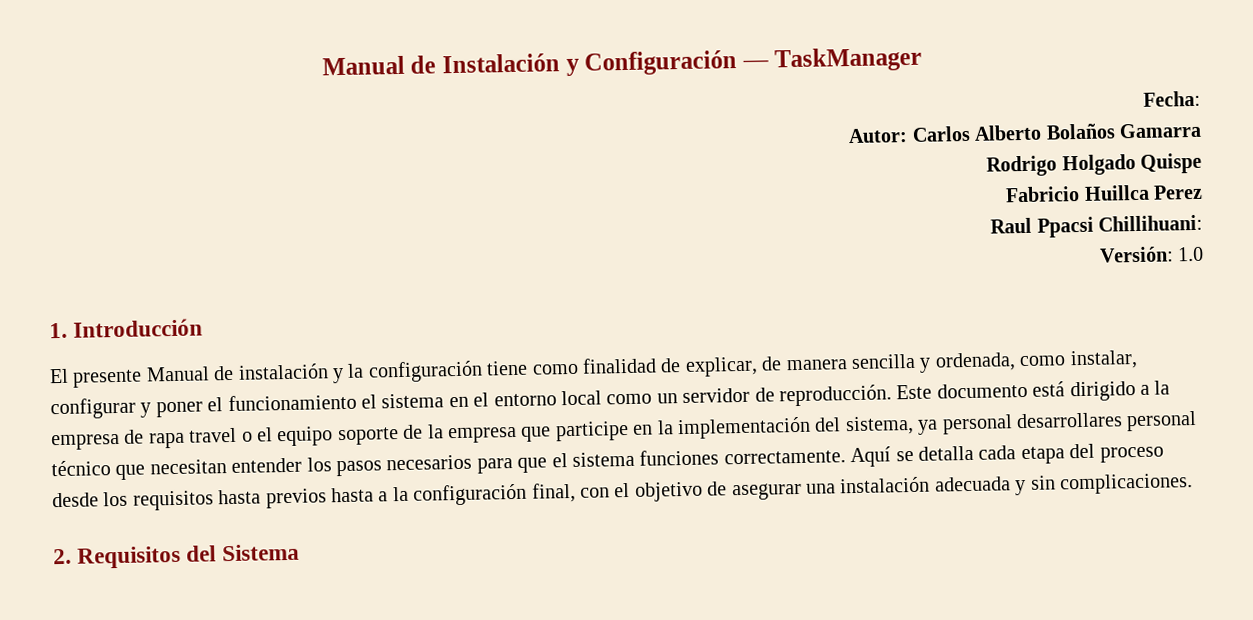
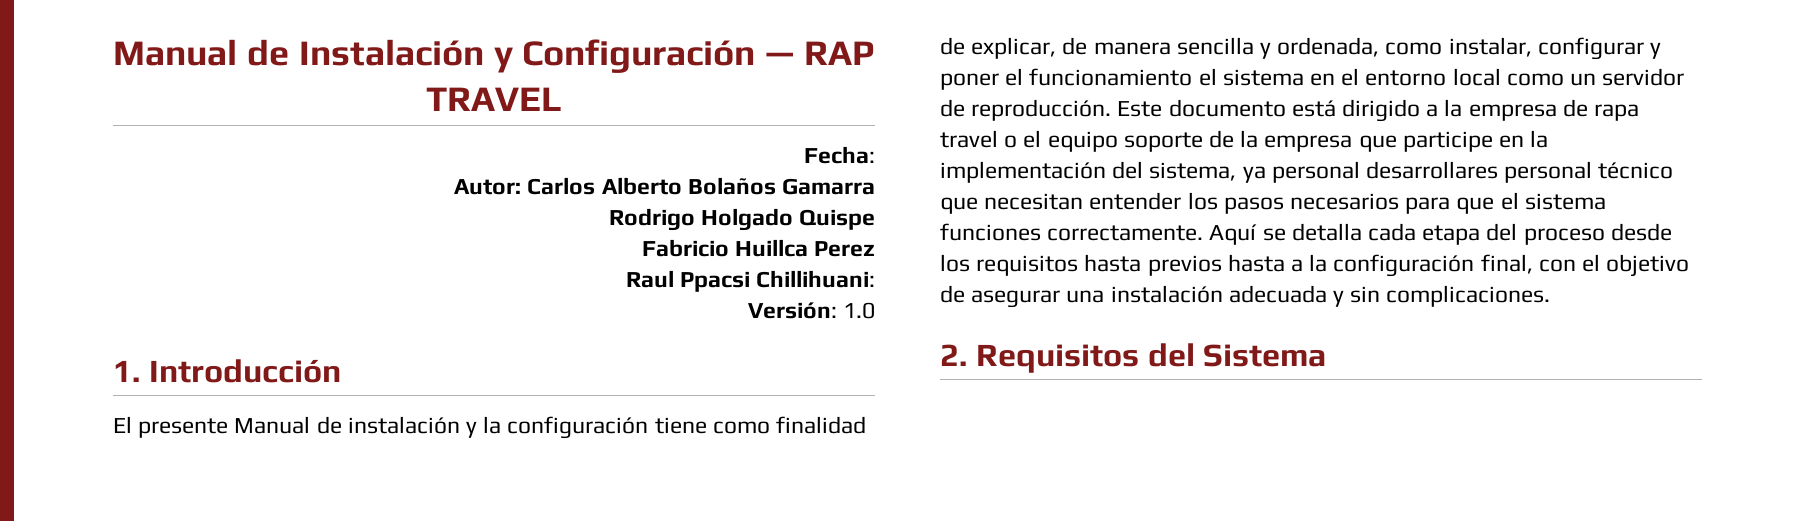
- Manual de Instalación y Configuración — TaskManager
+ Manual de Instalación y Configuración — RAP TRAVEL

